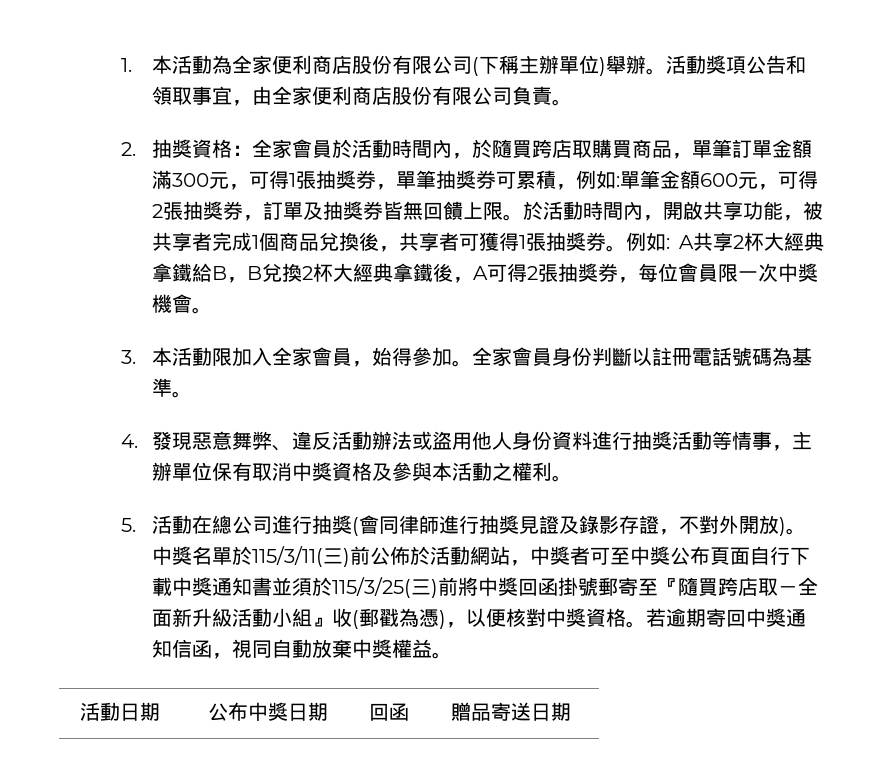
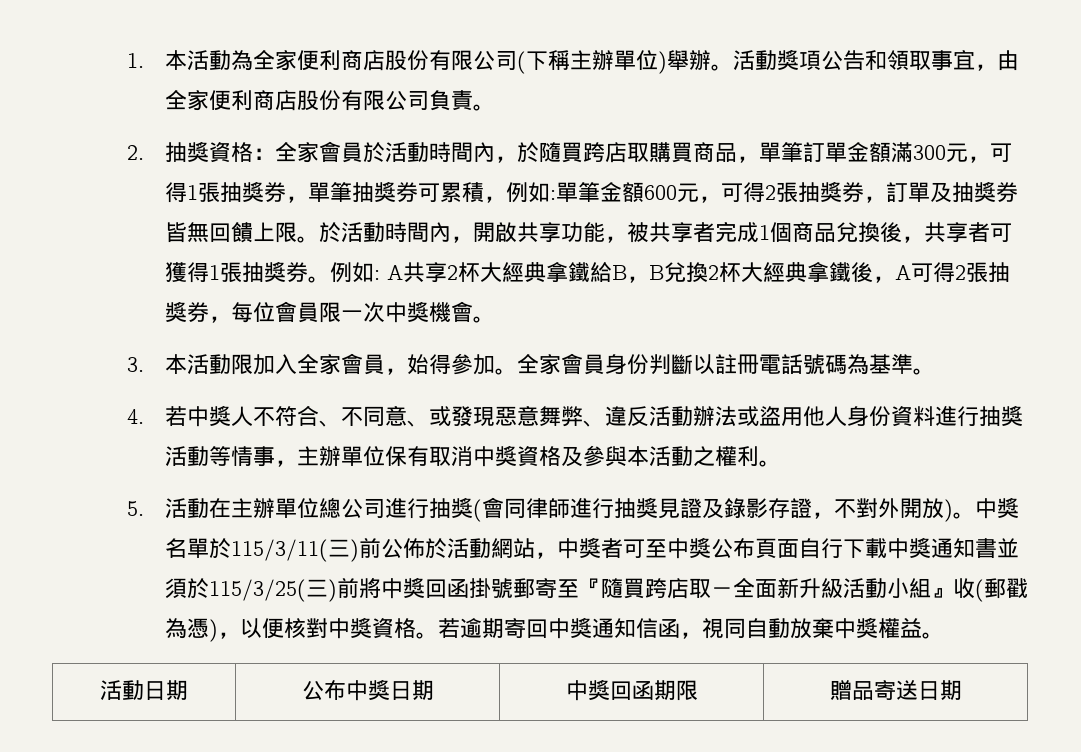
- 4.發現惡意舞弊、違反活動辦法或盜用他人身份資料進行抽獎活動等情事，主辦單位保有取消中獎資格及參與本活動之權利。
+ 4.若中獎人不符合、不同意、或發現惡意舞弊、違反活動辦法或盜用他人身份資料進行抽獎活動等情事，主辦單位保有取消中獎資格及參與本活動之權利。
- 5.活動在總公司進行抽獎(會同律師進行抽獎見證及錄影存證，不對外開放)。
+ 5.活動在主辦單位總公司進行抽獎(會同律師進行抽獎見證及錄影存證，不對外開放)。
- 活動日期 | 公布中獎日期 | 回函 | 贈品寄送日期
+ 活動日期 | 公布中獎日期 | 中獎回函期限 | 贈品寄送日期

